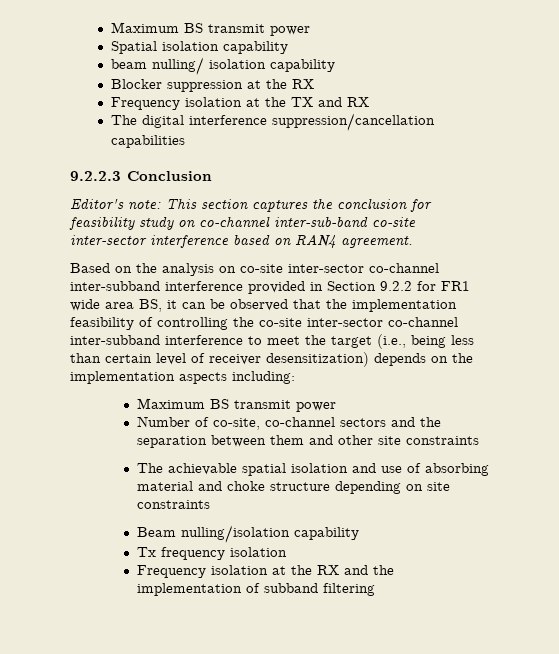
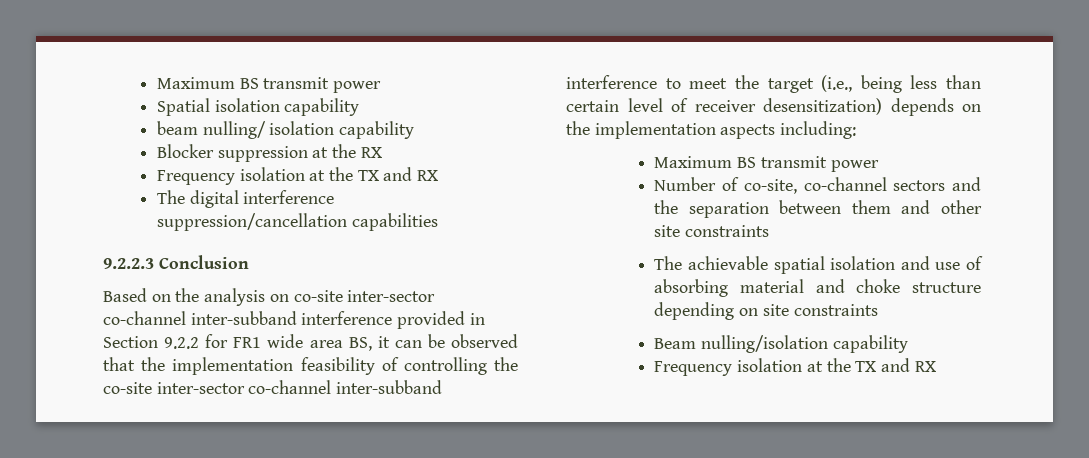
- Editor's note: This section captures the conclusion for feasibility study on co-channel inter-sub-band co-site inter-sector interference based on RAN4 agreement.
  Beam nulling/isolation capability
- Tx frequency isolation
- Frequency isolation at the RX and the implementation of subband filtering
+ Frequency isolation at the TX and RX

